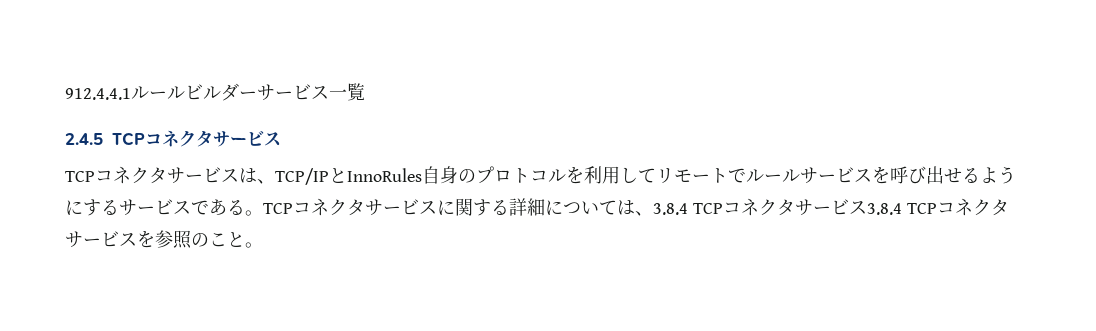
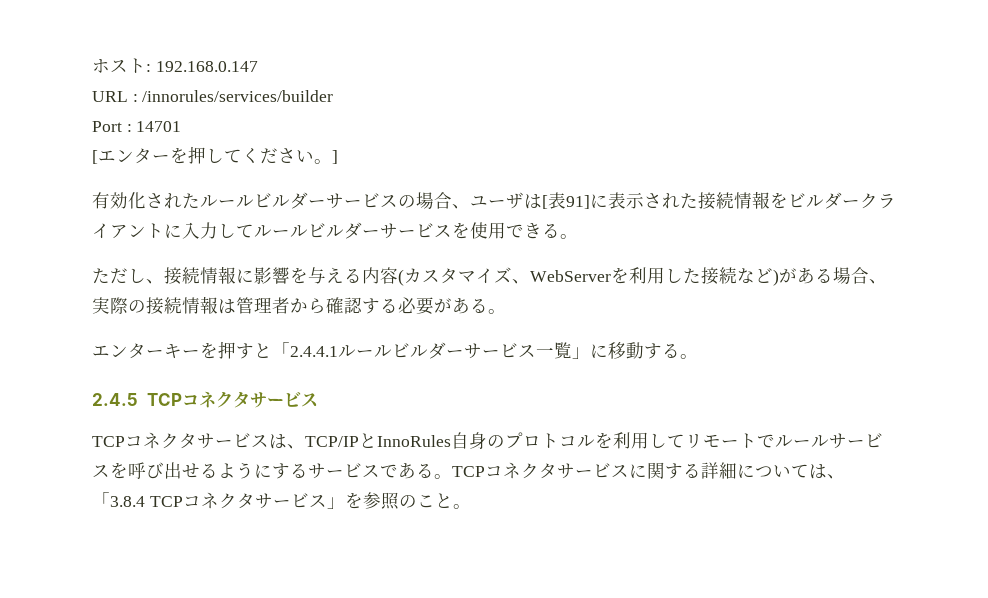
- 912.4.4.1ルールビルダーサービス一覧
+ ホスト: 192.168.0.147
+ URL : /innorules/services/builder
+ Port : 14701
+ [エンターを押してください。]
+ 有効化されたルールビルダーサービスの場合、ユーザは[表91]に表示された接続情報をビルダークライアントに入力してルールビルダーサービスを使用できる。
+ ただし、接続情報に影響を与える内容(カスタマイズ、WebServerを利用した接続など)がある場合、実際の接続情報は管理者から確認する必要がある。
+ エンターキーを押すと「2.4.4.1ルールビルダーサービス一覧」に移動する。
- TCPコネクタサービスに関する詳細については、3.8.4 TCPコネクタサービス3.8.4 TCPコネクタサービスを参照のこと。
+ TCPコネクタサービスに関する詳細については、「3.8.4 TCPコネクタサービス」を参照のこと。

